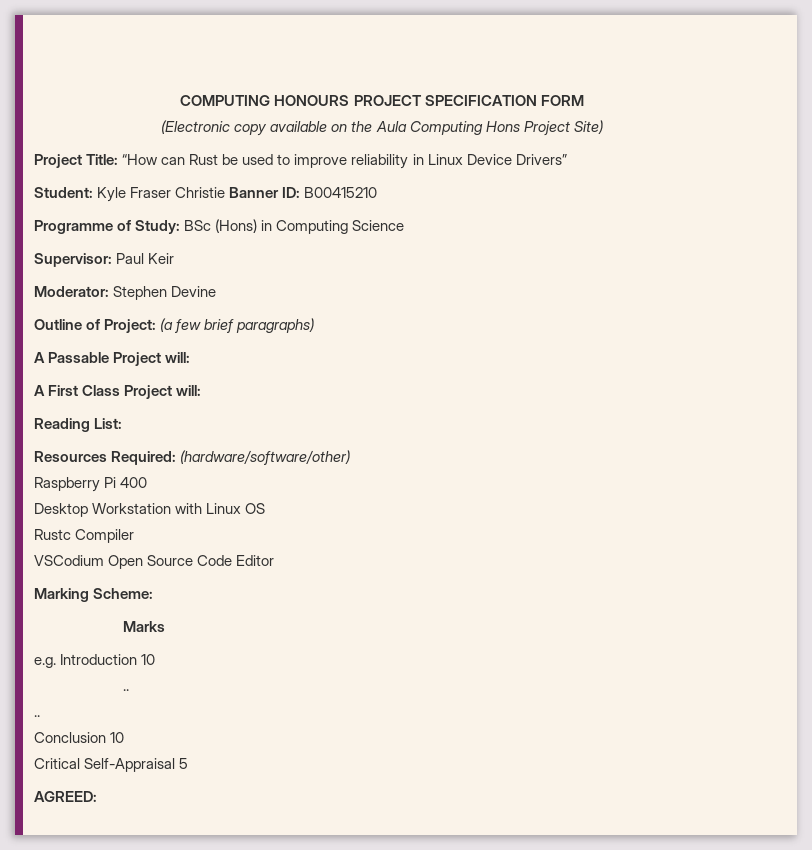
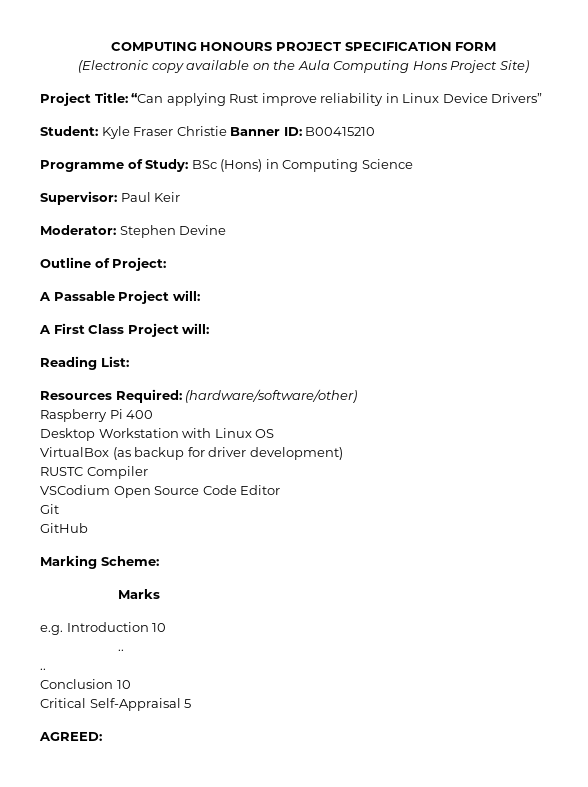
- Project Title: “How can Rust be used to improve reliability in Linux Device Drivers”
+ Project Title: “Can applying Rust improve reliability in Linux Device Drivers”
- Outline of Project: (a few brief paragraphs)
+ Outline of Project:
- Rustc Compiler
+ VirtualBox (as backup for driver development)
+ RUSTC Compiler
+ Git
+ GitHub

